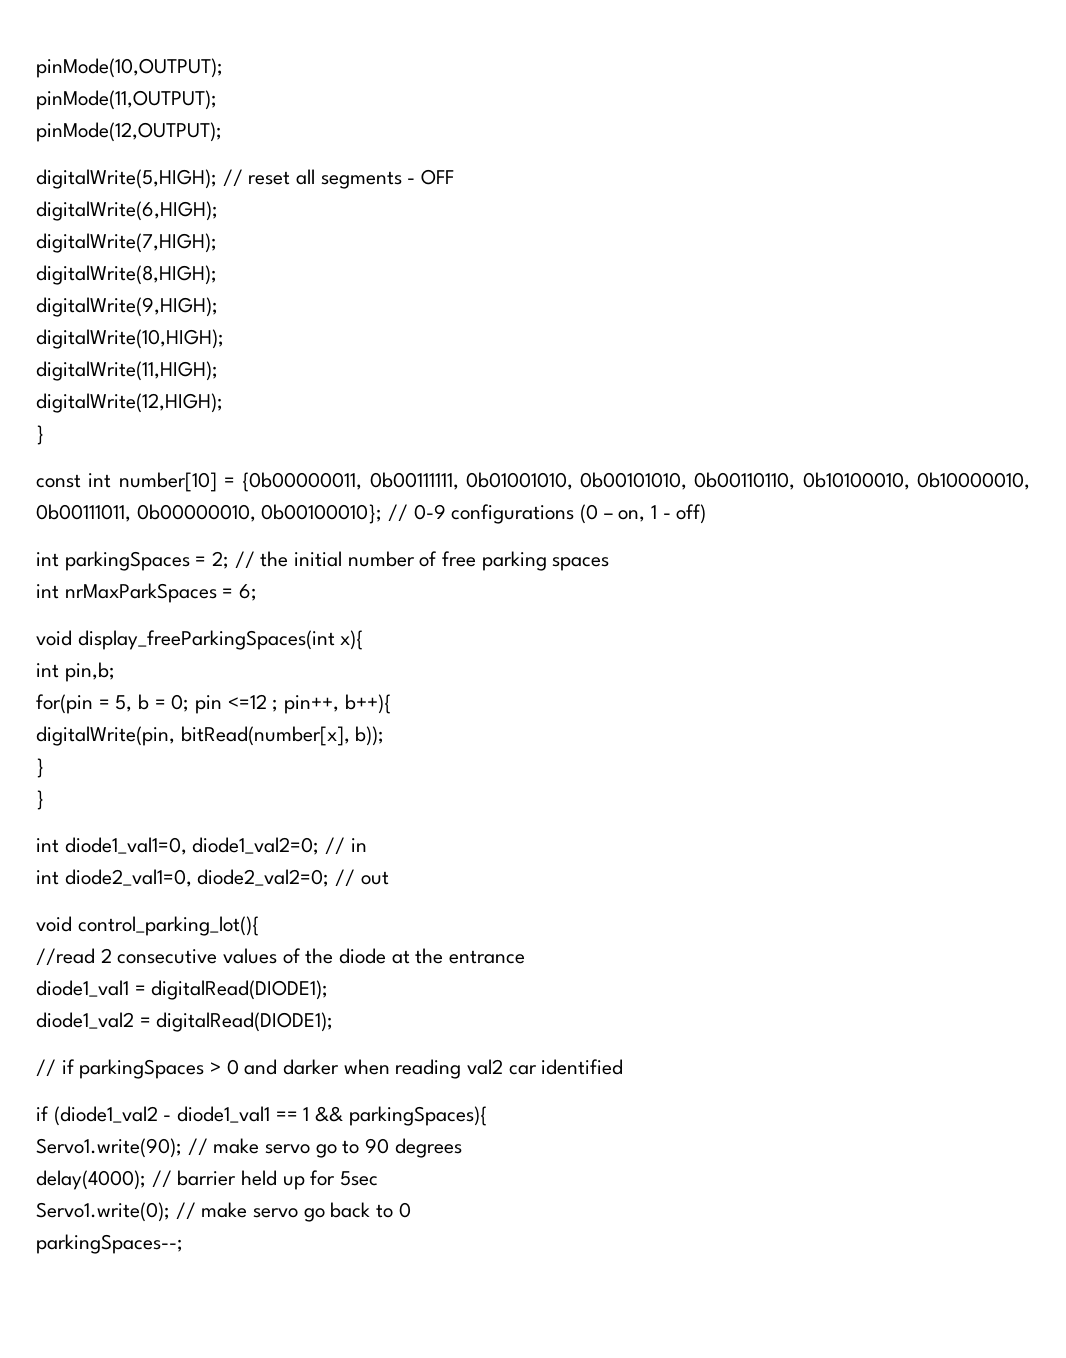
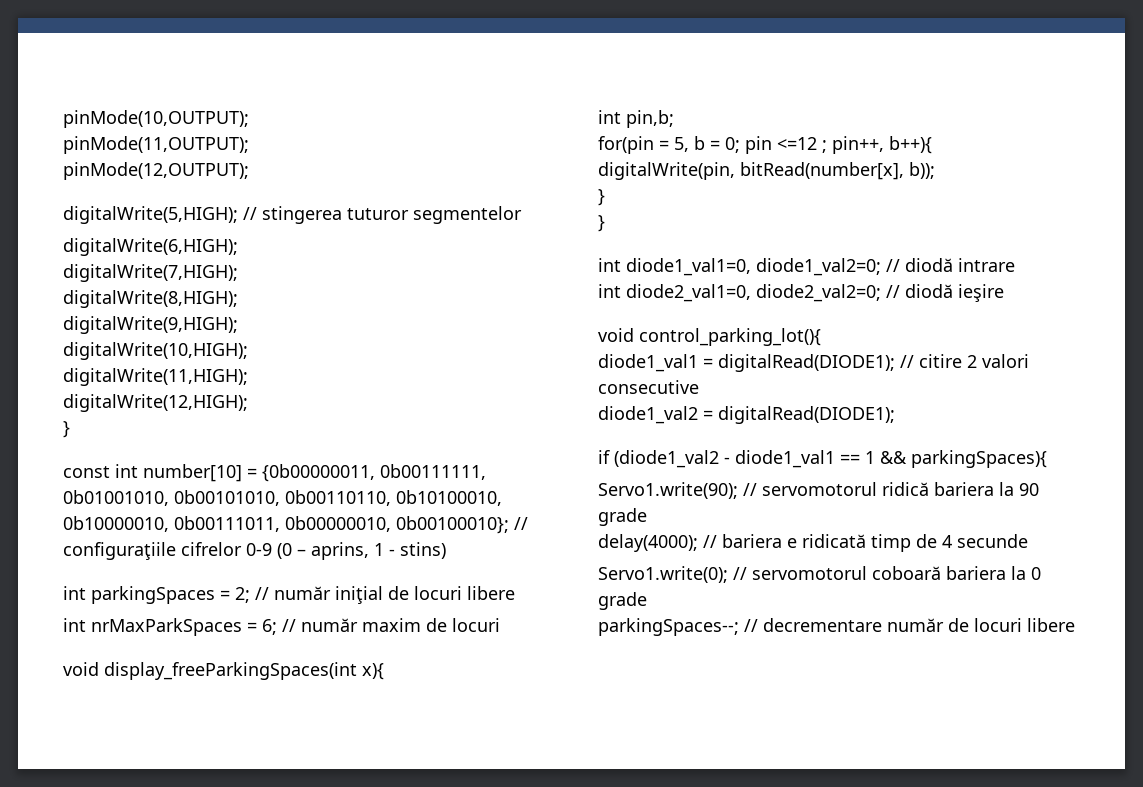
- digitalWrite(5,HIGH); // reset all segments - OFF
+ digitalWrite(5,HIGH); // stingerea tuturor segmentelor
- const int number[10] = {0b00000011, 0b00111111, 0b01001010, 0b00101010, 0b00110110, 0b10100010, 0b10000010, 0b00111011, 0b00000010, 0b00100010}; // 0-9 configurations (0 – on, 1 - off)
+ const int number[10] = {0b00000011, 0b00111111, 0b01001010, 0b00101010, 0b00110110, 0b10100010, 0b10000010, 0b00111011, 0b00000010, 0b00100010}; // configuraţiile cifrelor 0-9 (0 – aprins, 1 - stins)
- int parkingSpaces = 2; // the initial number of free parking spaces
+ int parkingSpaces = 2; // număr iniţial de locuri libere
- int nrMaxParkSpaces = 6;
+ int nrMaxParkSpaces = 6; // număr maxim de locuri
- int diode1_val1=0, diode1_val2=0; // in
+ int diode1_val1=0, diode1_val2=0; // diodă intrare
- int diode2_val1=0, diode2_val2=0; // out
+ int diode2_val1=0, diode2_val2=0; // diodă ieşire
- //read 2 consecutive values of the diode at the entrance
- diode1_val1 = digitalRead(DIODE1);
+ diode1_val1 = digitalRead(DIODE1); // citire 2 valori consecutive
  diode1_val2 = digitalRead(DIODE1);
- // if parkingSpaces > 0 and darker when reading val2 car identified
- Servo1.write(90); // make servo go to 90 degrees
- delay(4000); // barrier held up for 5sec
- Servo1.write(0); // make servo go back to 0
+ Servo1.write(90); // servomotorul ridică bariera la 90 grade
+ delay(4000); // bariera e ridicată timp de 4 secunde
+ Servo1.write(0); // servomotorul coboară bariera la 0 grade
- parkingSpaces--;
+ parkingSpaces--; // decrementare număr de locuri libere

